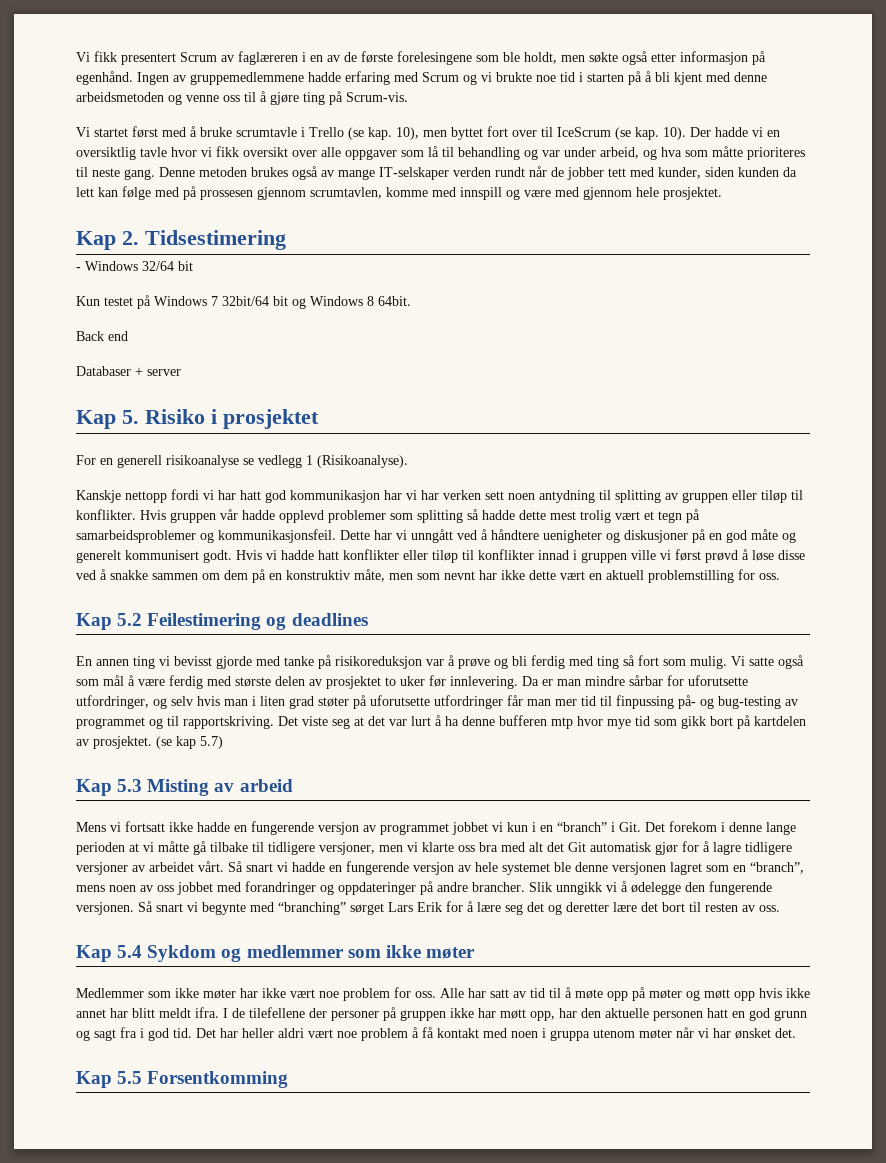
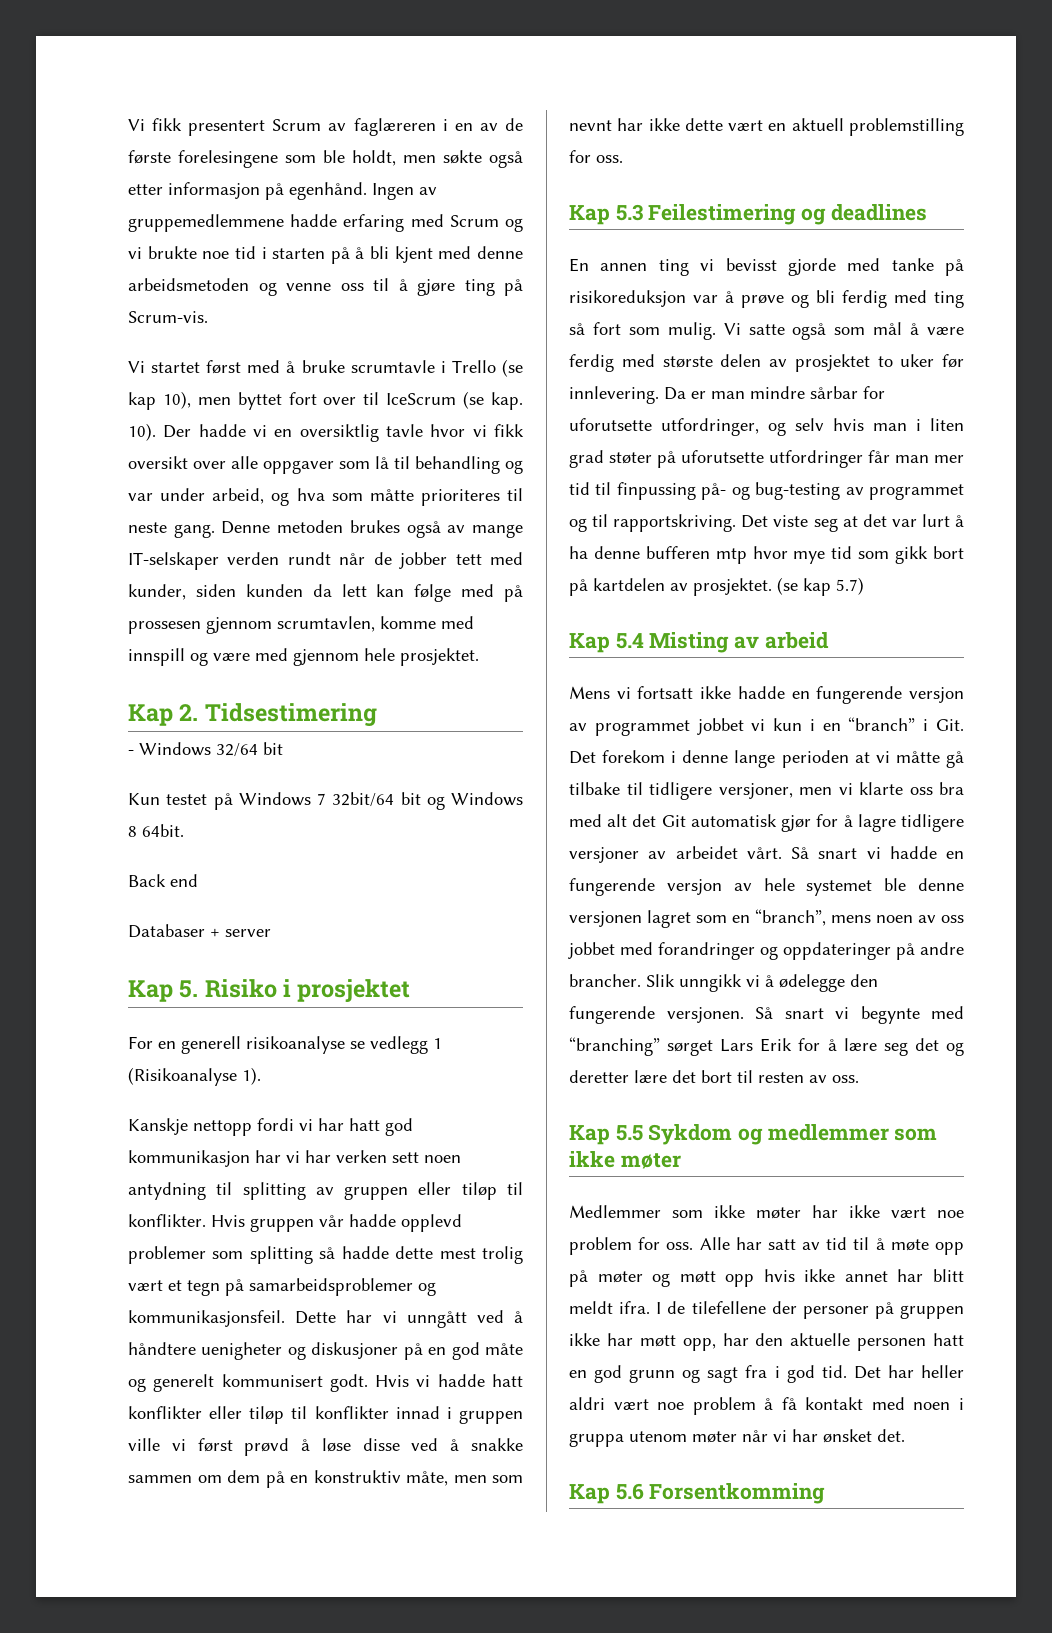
- Vi startet først med å bruke scrumtavle i Trello (se kap. 10), men byttet fort over til IceScrum (se kap. 10).
+ Vi startet først med å bruke scrumtavle i Trello (se kap 10), men byttet fort over til IceScrum (se kap. 10).
- For en generell risikoanalyse se vedlegg 1 (Risikoanalyse).
+ For en generell risikoanalyse se vedlegg 1 (Risikoanalyse 1).
- Kap 5.2 Feilestimering og deadlines
+ Kap 5.3 Feilestimering og deadlines
- Kap 5.3 Misting av arbeid
+ Kap 5.4 Misting av arbeid
- Kap 5.4 Sykdom og medlemmer som ikke møter
+ Kap 5.5 Sykdom og medlemmer som ikke møter
- Kap 5.5 Forsentkomming
+ Kap 5.6 Forsentkomming

